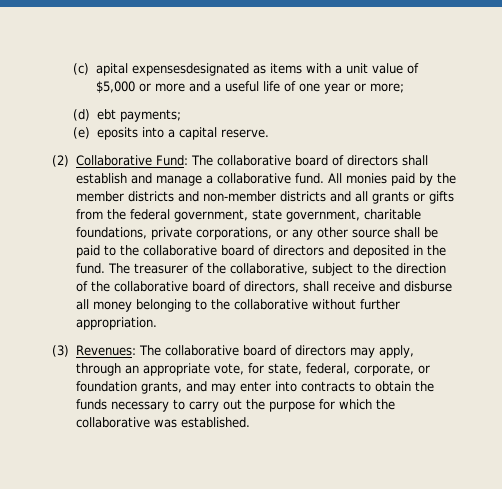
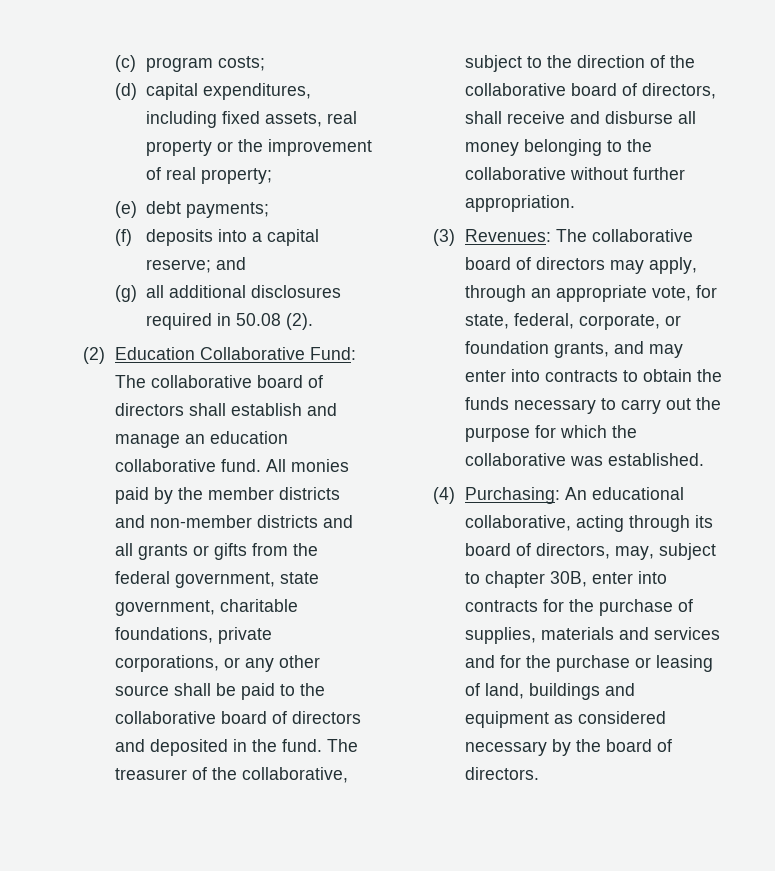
- (c) apital expensesdesignated as items with a unit value of $5,000 or more and a useful life of one year or more;
- (d) ebt payments;
+ (c) program costs;
+ (d) capital expenditures, including fixed assets, real property or the improvement of real property;
+ (e) debt payments;
- (e) eposits into a capital reserve.
- (2) Collaborative Fund: The collaborative board of directors shall establish and manage a collaborative fund.
+ (f) deposits into a capital reserve; and
+ (g) all additional disclosures required in 50.08 (2).
+ (2) Education Collaborative Fund: The collaborative board of directors shall establish and manage an education collaborative fund.
+ (4) Purchasing: An educational collaborative, acting through its board of directors, may, subject to chapter 30B, enter into contracts for the purchase of supplies, materials and services and for the purchase or leasing of land, buildings and equipment as considered necessary by the board of directors.

